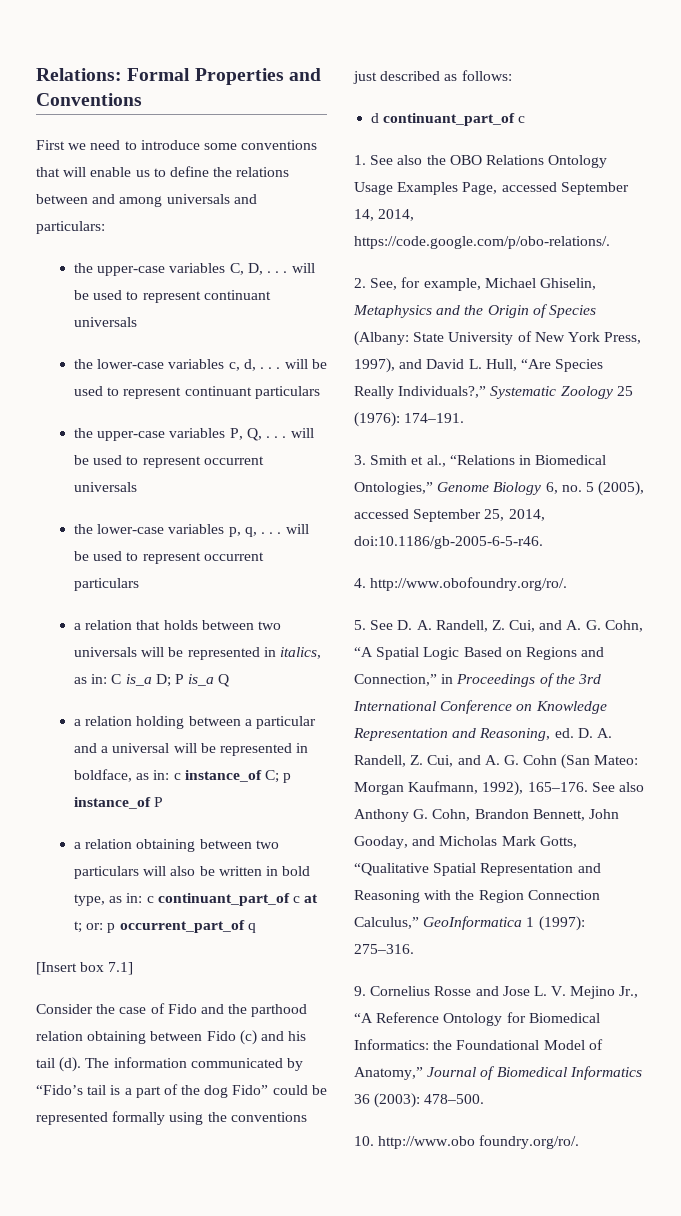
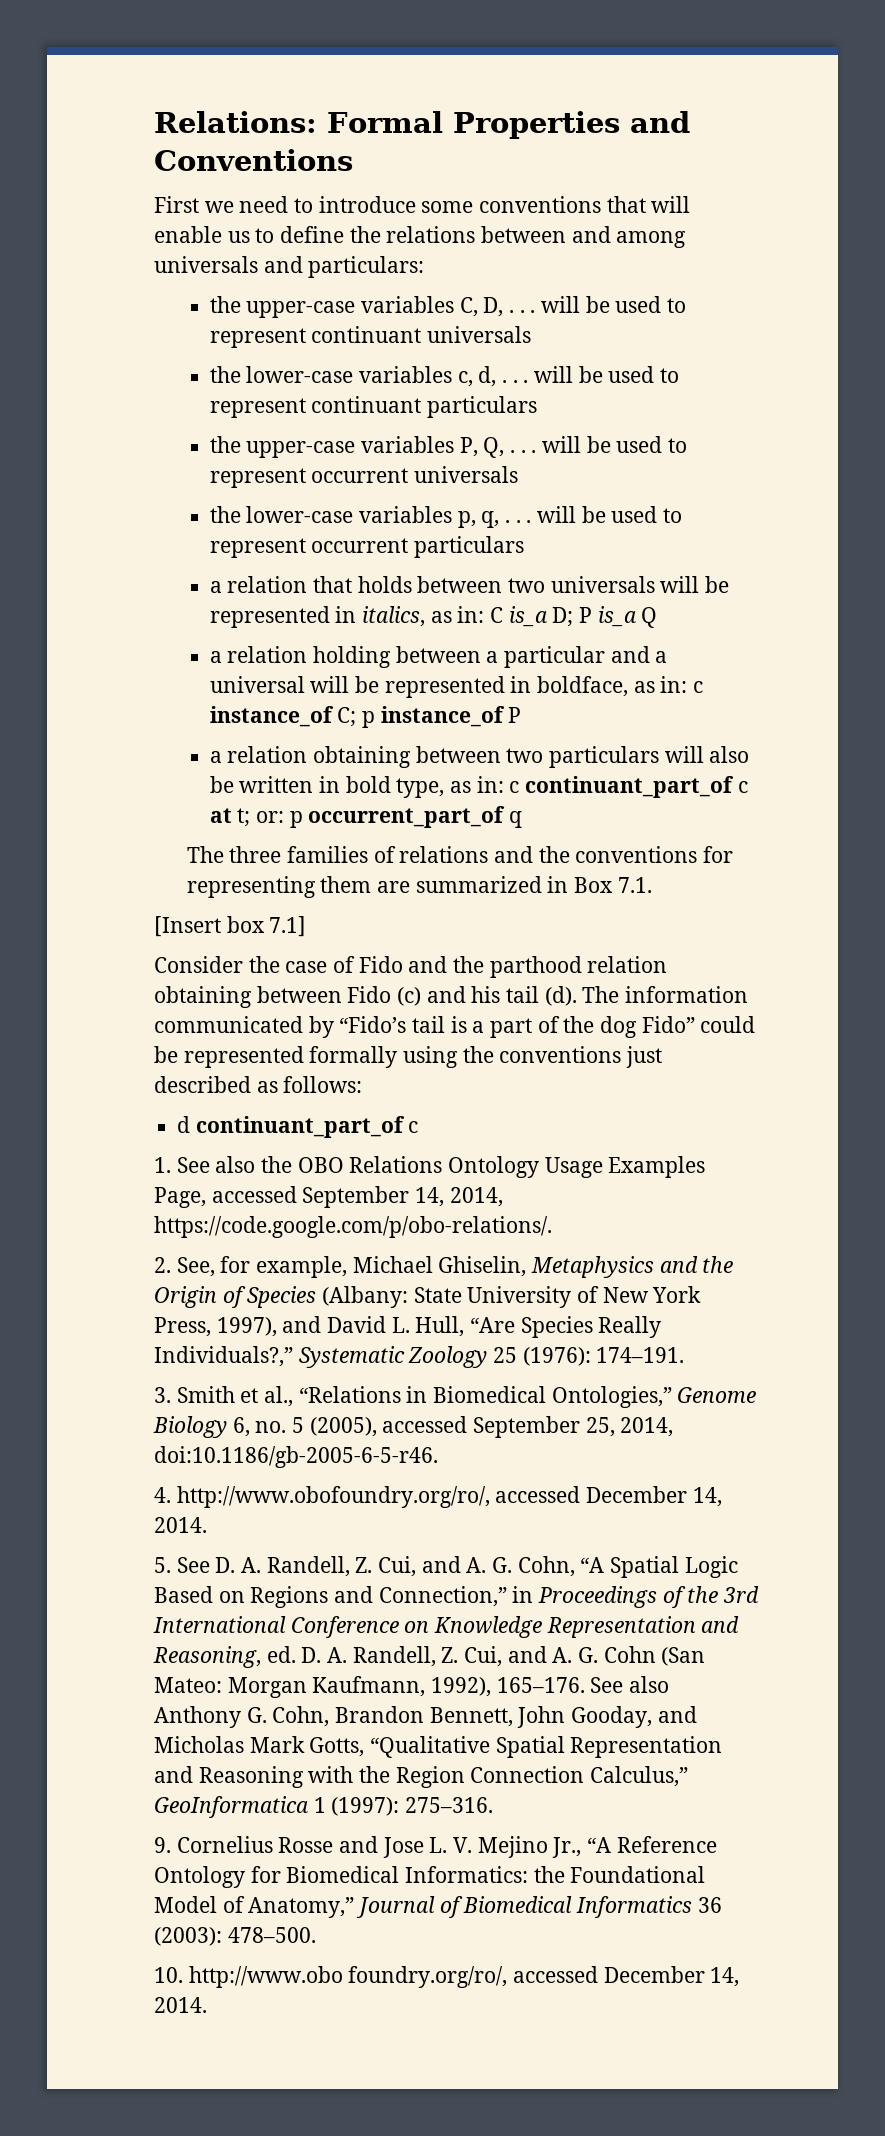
+ The three families of relations and the conventions for representing them are summarized in Box 7.1.
- 4. http://www.obofoundry.org/ro/.
+ 4. http://www.obofoundry.org/ro/, accessed December 14, 2014.
- 10. http://www.obo foundry.org/ro/.
+ 10. http://www.obo foundry.org/ro/, accessed December 14, 2014.

